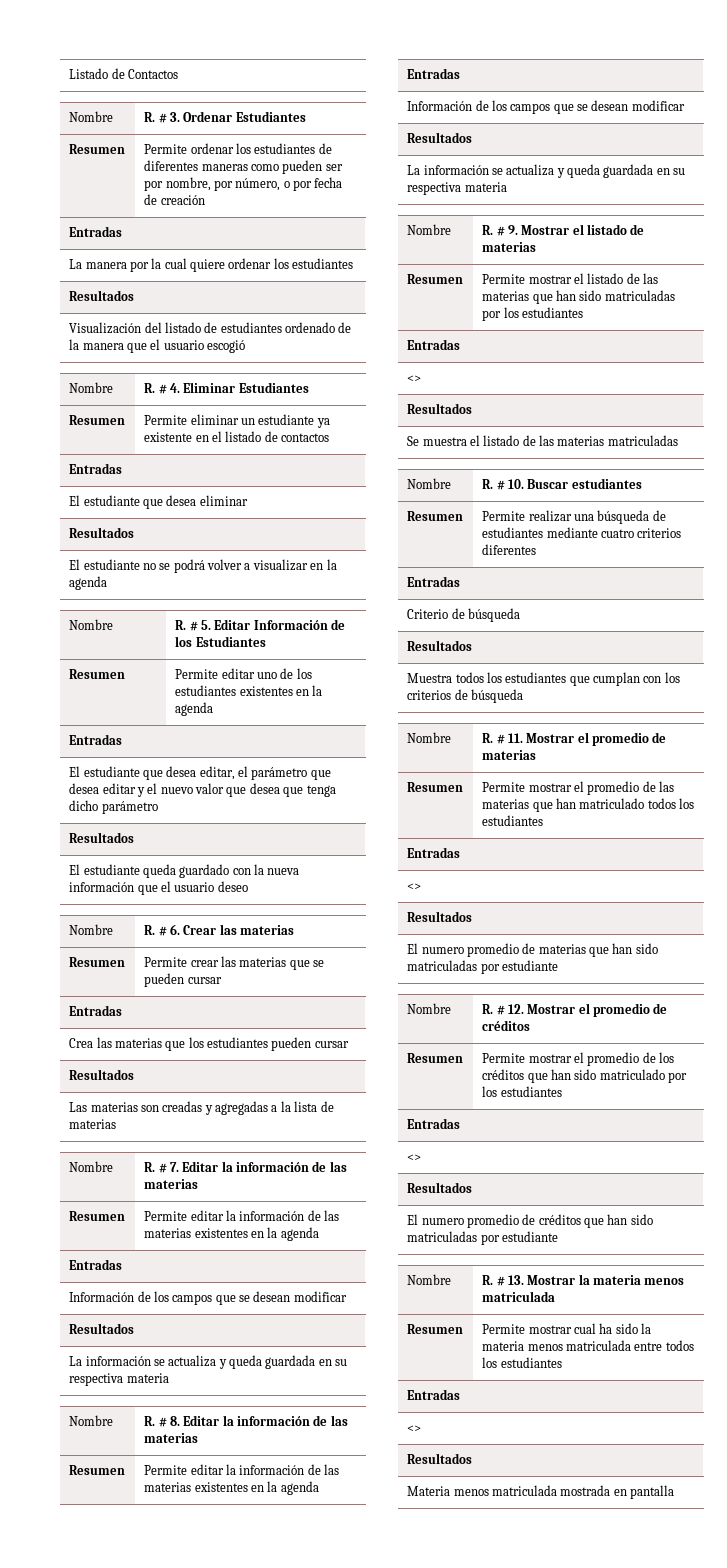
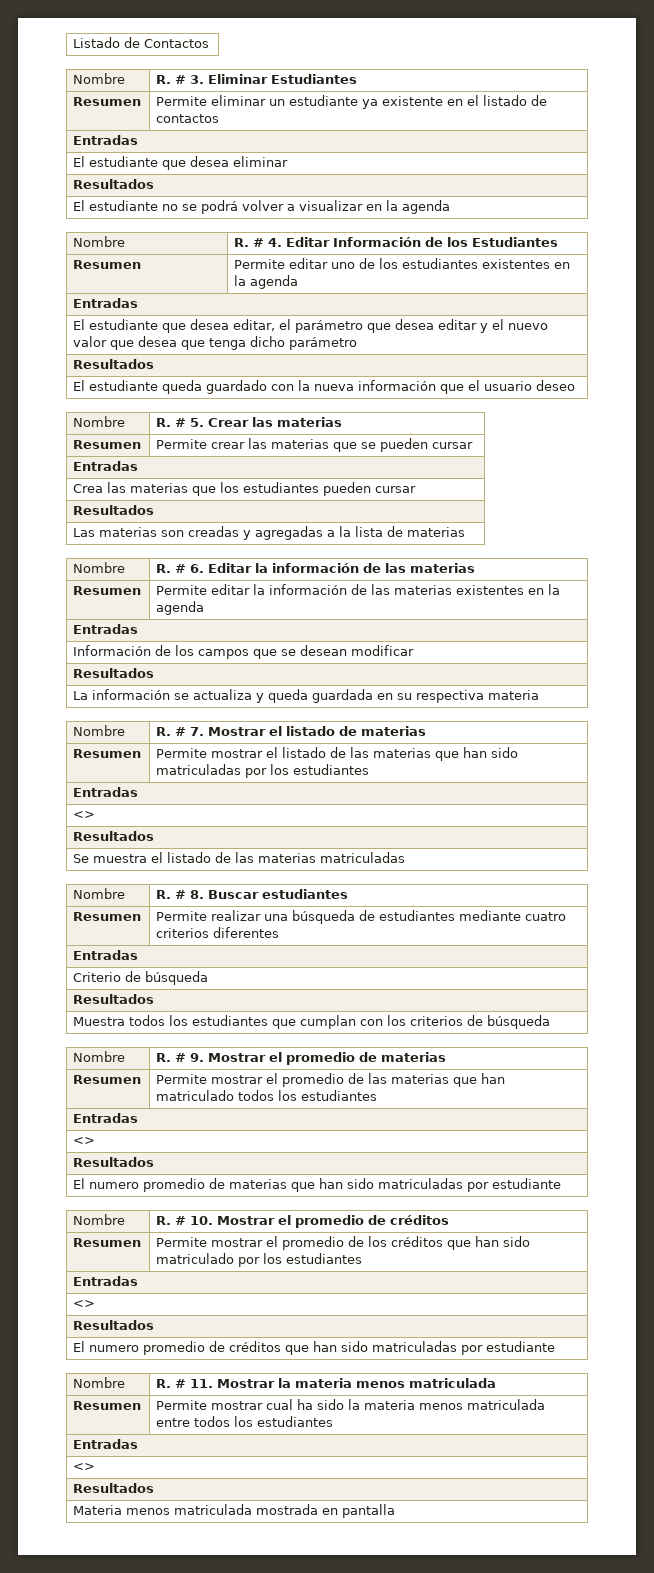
- Nombre | R. # 3. Ordenar Estudiantes
- Resumen | Permite ordenar los estudiantes de diferentes maneras como pueden ser por nombre, por número, o por fecha de creación
- Entradas
- La manera por la cual quiere ordenar los estudiantes
- Resultados
- Visualización del listado de estudiantes ordenado de la manera que el usuario escogió
- Nombre | R. # 4. Eliminar Estudiantes
+ Nombre | R. # 3. Eliminar Estudiantes
- Nombre | R. # 5. Editar Información de los Estudiantes
+ Nombre | R. # 4. Editar Información de los Estudiantes
- Nombre | R. # 6. Crear las materias
+ Nombre | R. # 5. Crear las materias
- Nombre | R. # 7. Editar la información de las materias
+ Nombre | R. # 6. Editar la información de las materias
- Nombre | R. # 8. Editar la información de las materias
- Resumen | Permite editar la información de las materias existentes en la agenda
- Entradas
- Información de los campos que se desean modificar
- Resultados
- La información se actualiza y queda guardada en su respectiva materia
- Nombre | R. # 9. Mostrar el listado de materias
+ Nombre | R. # 7. Mostrar el listado de materias
- Nombre | R. # 10. Buscar estudiantes
+ Nombre | R. # 8. Buscar estudiantes
- Nombre | R. # 11. Mostrar el promedio de materias
+ Nombre | R. # 9. Mostrar el promedio de materias
- Nombre | R. # 12. Mostrar el promedio de créditos
+ Nombre | R. # 10. Mostrar el promedio de créditos
- Nombre | R. # 13. Mostrar la materia menos matriculada
+ Nombre | R. # 11. Mostrar la materia menos matriculada

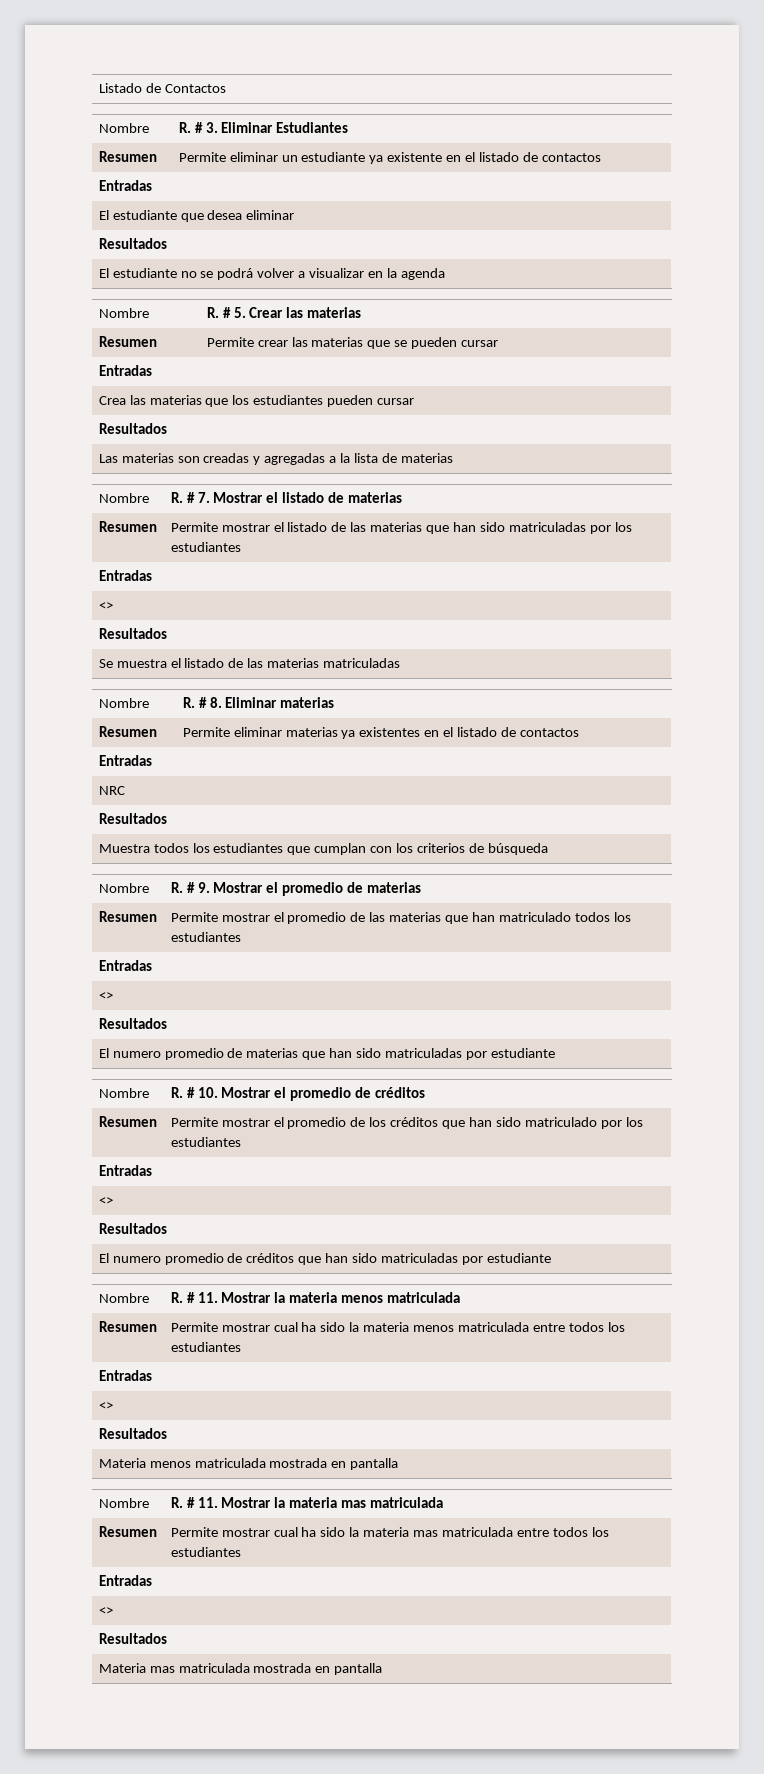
- Nombre | R. # 4. Editar Información de los Estudiantes
- Resumen | Permite editar uno de los estudiantes existentes en la agenda
- Entradas
- El estudiante que desea editar, el parámetro que desea editar y el nuevo valor que desea que tenga dicho parámetro
- Resultados
- El estudiante queda guardado con la nueva información que el usuario deseo
- Nombre | R. # 6. Editar la información de las materias
- Resumen | Permite editar la información de las materias existentes en la agenda
- Entradas
- Información de los campos que se desean modificar
- Resultados
- La información se actualiza y queda guardada en su respectiva materia
- Nombre | R. # 8. Buscar estudiantes
- Resumen | Permite realizar una búsqueda de estudiantes mediante cuatro criterios diferentes
+ Nombre | R. # 8. Eliminar materias
+ Resumen | Permite eliminar materias ya existentes en el listado de contactos
  Entradas
- Criterio de búsqueda
+ NRC
+ Nombre | R. # 11. Mostrar la materia mas matriculada
+ Resumen | Permite mostrar cual ha sido la materia mas matriculada entre todos los estudiantes
+ Entradas
+ <>
+ Resultados
+ Materia mas matriculada mostrada en pantalla

